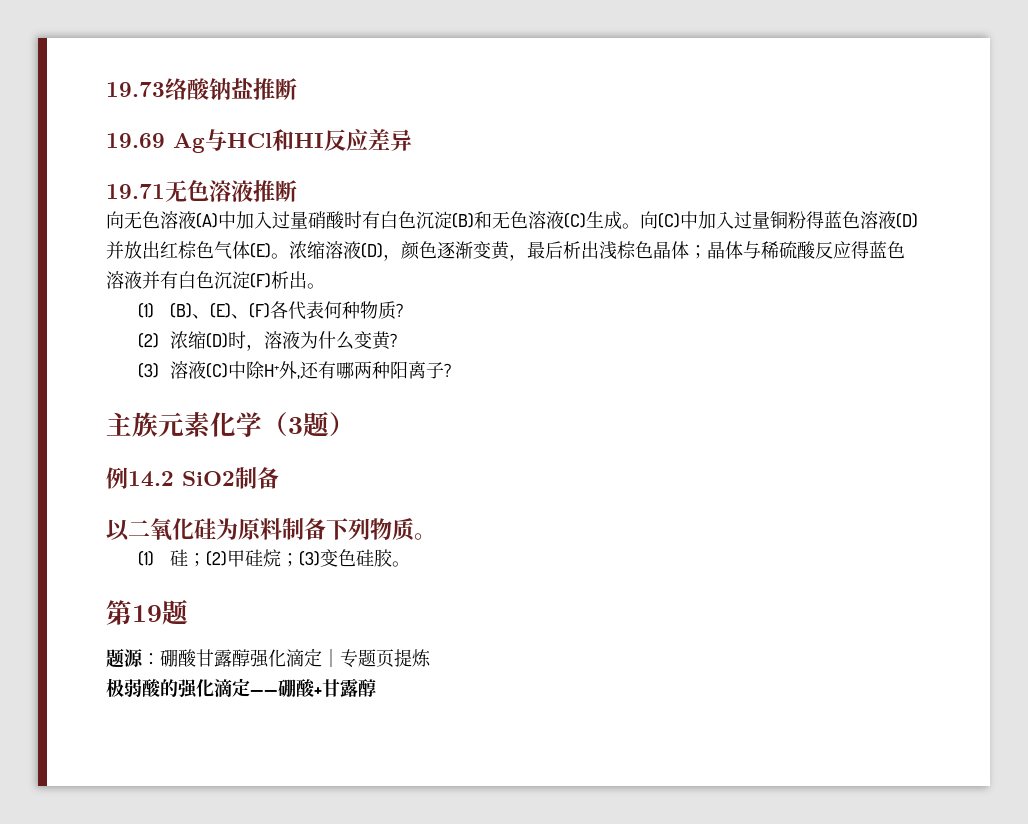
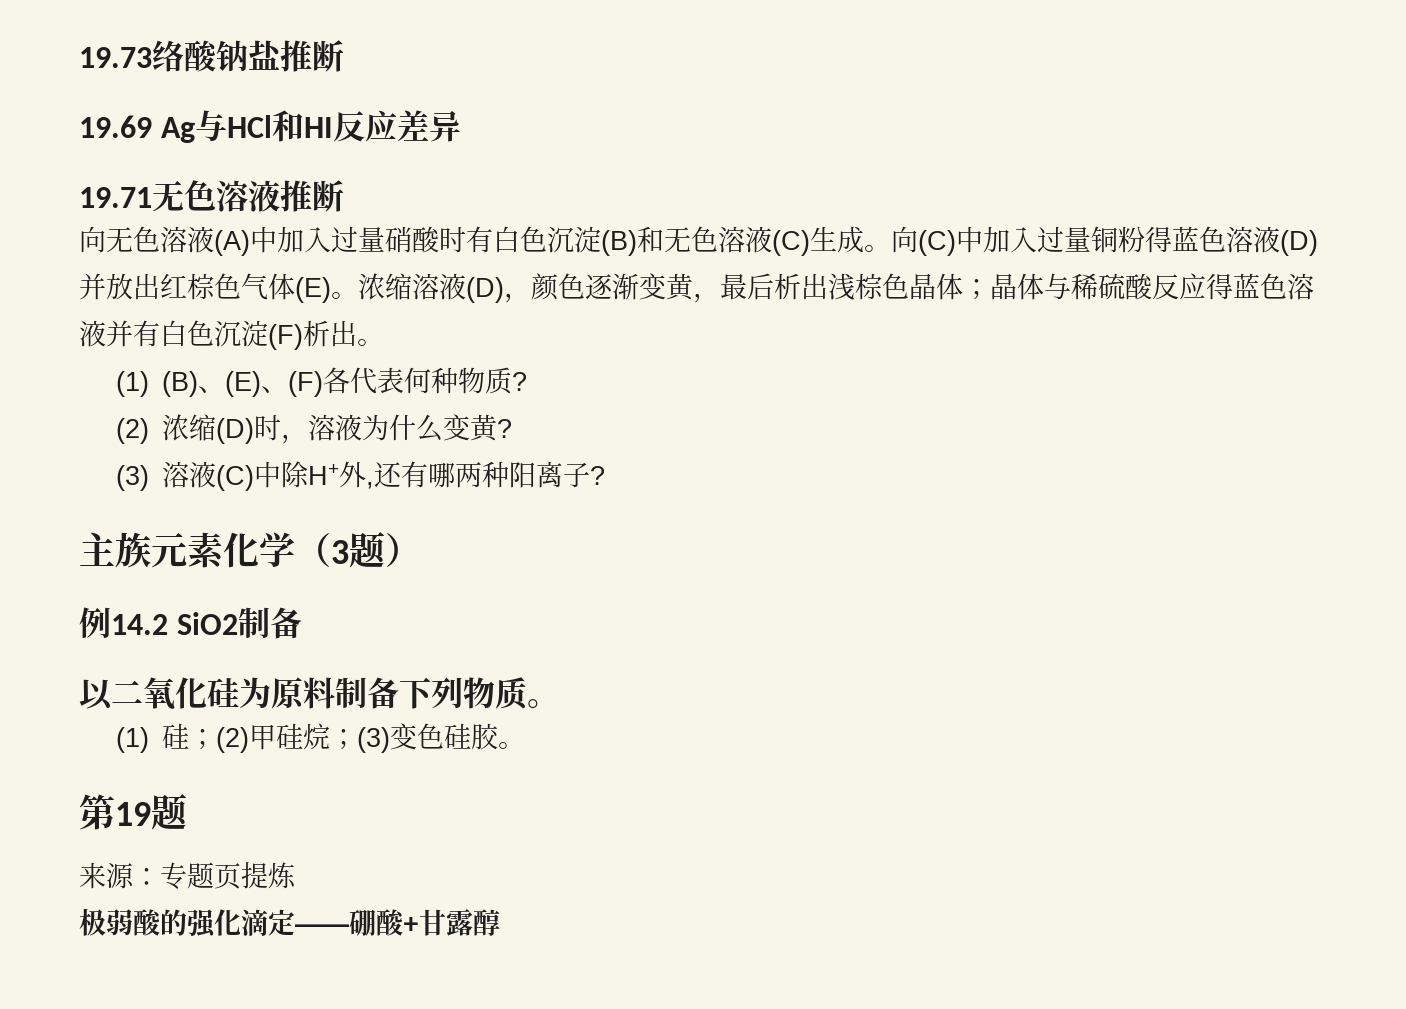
- 题源：硼酸甘露醇强化滴定｜专题页提炼
+ 来源：专题页提炼

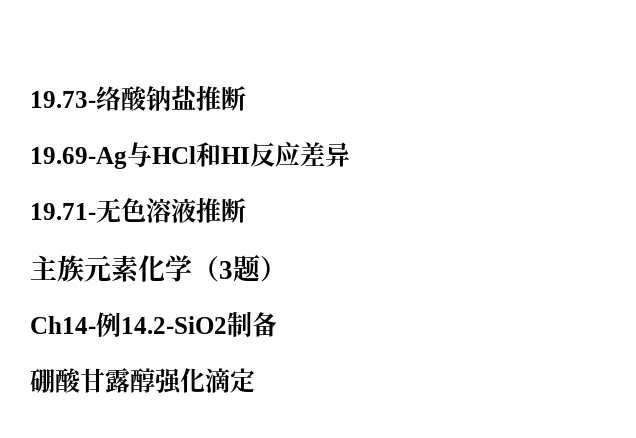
- 19.73络酸钠盐推断
+ 19.73-络酸钠盐推断
- 19.69 Ag与HCl和HI反应差异
+ 19.69-Ag与HCl和HI反应差异
- 19.71无色溶液推断
+ 19.71-无色溶液推断
- 向无色溶液(A)中加入过量硝酸时有白色沉淀(B)和无色溶液(C)生成。向(C)中加入过量铜粉得蓝色溶液(D)并放出红棕色气体(E)。浓缩溶液(D)，颜色逐渐变黄，最后析出浅棕色晶体；晶体与稀硫酸反应得蓝色溶液并有白色沉淀(F)析出。
- (1) (B)、(E)、(F)各代表何种物质?
- (2)浓缩(D)时，溶液为什么变黄?
- (3)溶液(C)中除H+外,还有哪两种阳离子?
- 例14.2 SiO2制备
+ Ch14-例14.2-SiO2制备
- 以二氧化硅为原料制备下列物质。
- (1)硅；(2)甲硅烷；(3)变色硅胶。
- 第19题
- 来源：专题页提炼
- 极弱酸的强化滴定——硼酸+甘露醇
+ 硼酸甘露醇强化滴定

